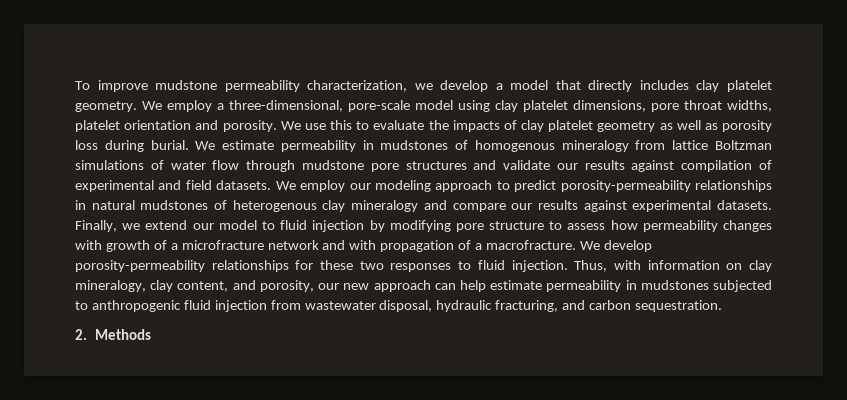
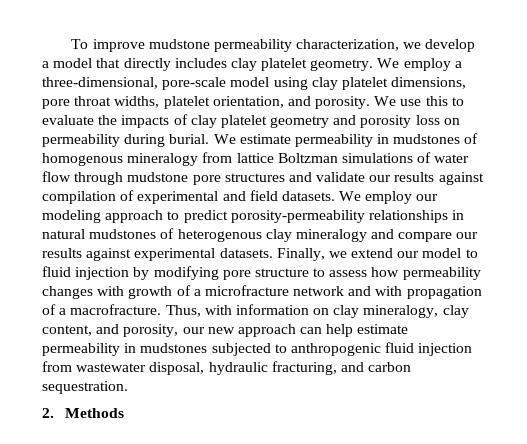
- We employ a three-dimensional, pore-scale model using clay platelet dimensions, pore throat widths, platelet orientation and porosity.
+ We employ a three-dimensional, pore-scale model using clay platelet dimensions, pore throat widths, platelet orientation, and porosity.
- We use this to evaluate the impacts of clay platelet geometry as well as porosity loss during burial.
+ We use this to evaluate the impacts of clay platelet geometry and porosity loss on permeability during burial.
- We develop porosity-permeability relationships for these two responses to fluid injection.

